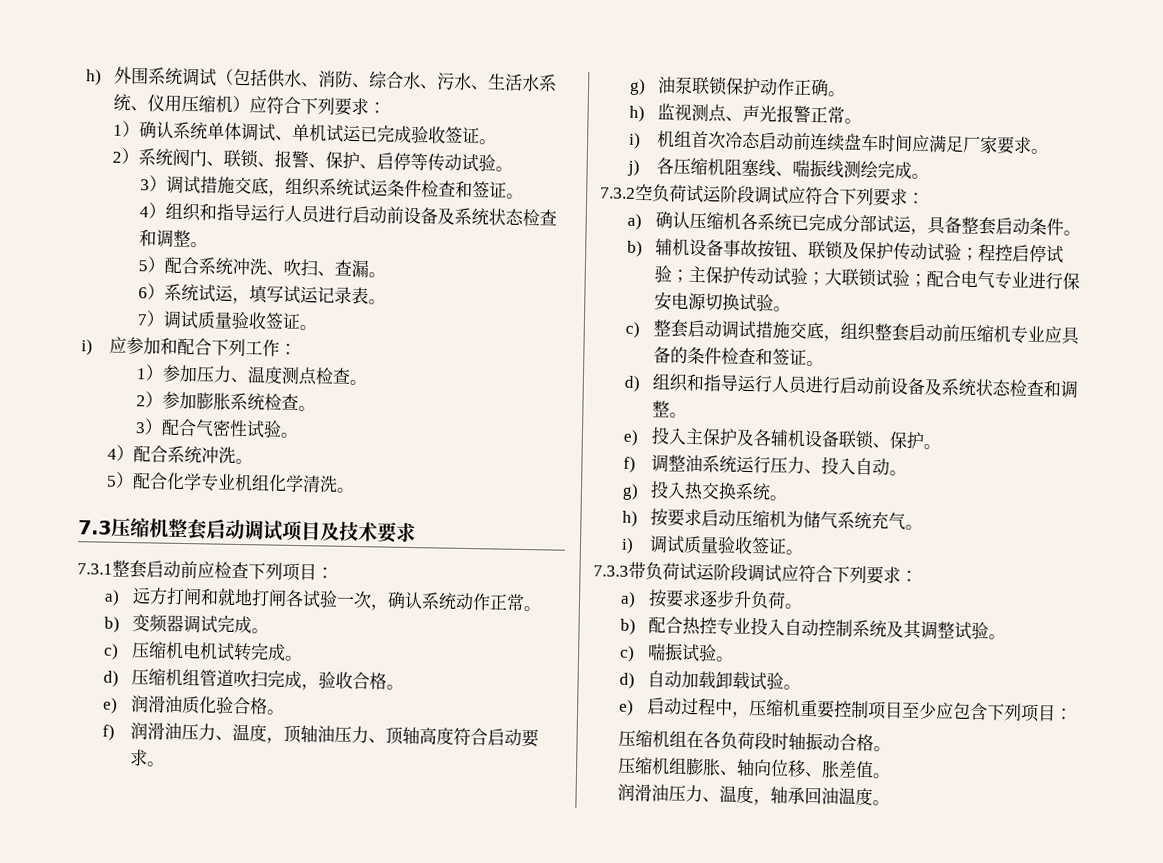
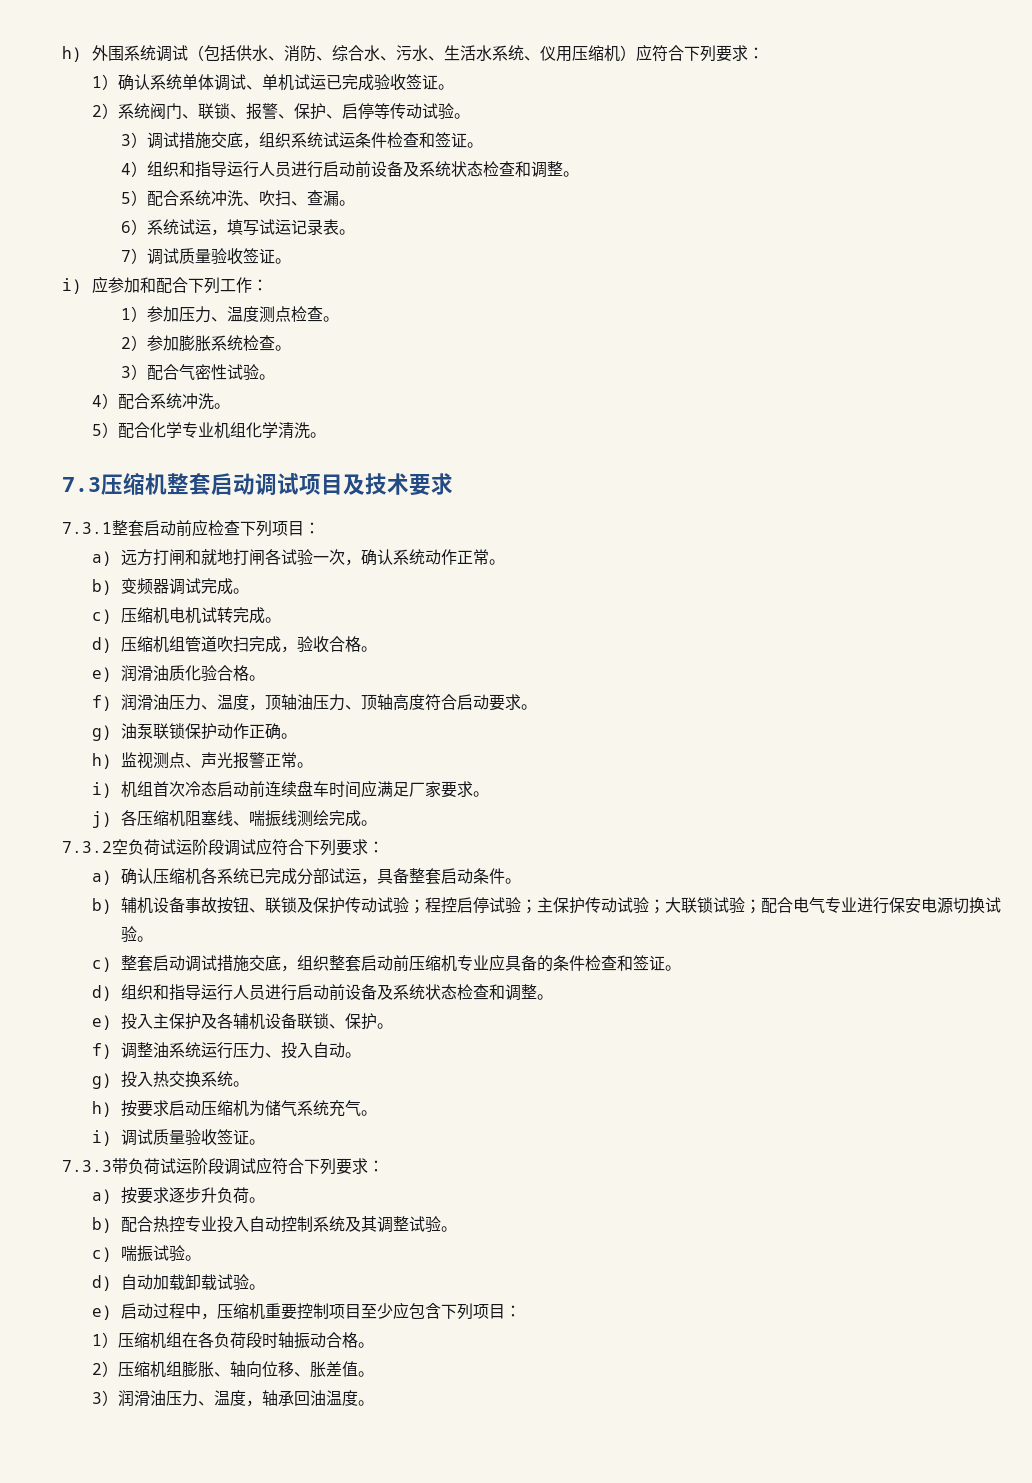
- 压缩机组在各负荷段时轴振动合格。
+ 1）压缩机组在各负荷段时轴振动合格。
- 压缩机组膨胀、轴向位移、胀差值。
+ 2）压缩机组膨胀、轴向位移、胀差值。
- 润滑油压力、温度，轴承回油温度。
+ 3）润滑油压力、温度，轴承回油温度。

